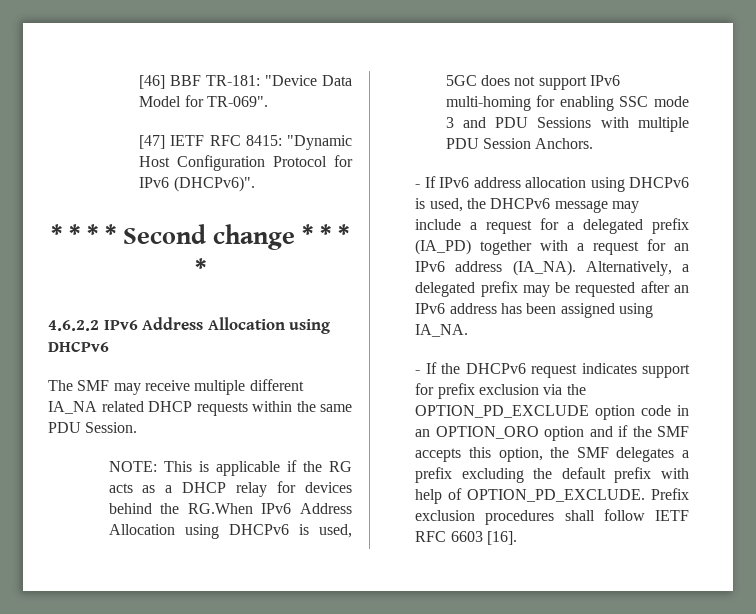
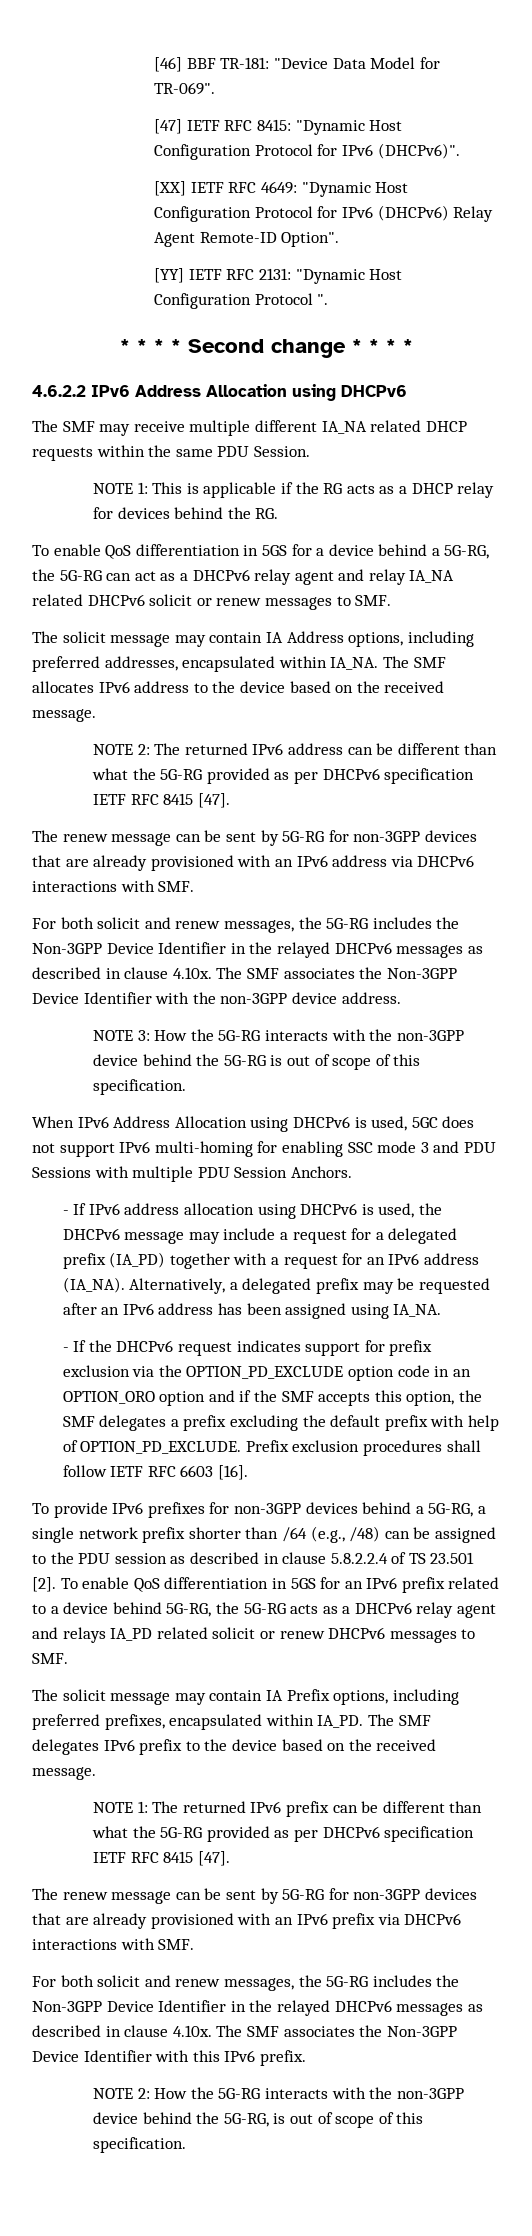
+ [XX] IETF RFC 4649: "Dynamic Host Configuration Protocol for IPv6 (DHCPv6) Relay Agent Remote-ID Option".
+ [YY] IETF RFC 2131: "Dynamic Host Configuration Protocol ".
- NOTE: This is applicable if the RG acts as a DHCP relay for devices behind the RG.When IPv6 Address Allocation using DHCPv6 is used, 5GC does not support IPv6 multi-homing for enabling SSC mode 3 and PDU Sessions with multiple PDU Session Anchors.
+ NOTE 1: This is applicable if the RG acts as a DHCP relay for devices behind the RG.
+ To enable QoS differentiation in 5GS for a device behind a 5G-RG, the 5G-RG can act as a DHCPv6 relay agent and relay IA_NA related DHCPv6 solicit or renew messages to SMF.
+ The solicit message may contain IA Address options, including preferred addresses, encapsulated within IA_NA. The SMF allocates IPv6 address to the device based on the received message.
+ NOTE 2: The returned IPv6 address can be different than what the 5G-RG provided as per DHCPv6 specification IETF RFC 8415 [47].
+ The renew message can be sent by 5G-RG for non-3GPP devices that are already provisioned with an IPv6 address via DHCPv6 interactions with SMF.
+ For both solicit and renew messages, the 5G-RG includes the Non-3GPP Device Identifier in the relayed DHCPv6 messages as described in clause 4.10x. The SMF associates the Non-3GPP Device Identifier with the non-3GPP device address.
+ NOTE 3: How the 5G-RG interacts with the non-3GPP device behind the 5G-RG is out of scope of this specification.
+ When IPv6 Address Allocation using DHCPv6 is used, 5GC does not support IPv6 multi-homing for enabling SSC mode 3 and PDU Sessions with multiple PDU Session Anchors.
+ To provide IPv6 prefixes for non-3GPP devices behind a 5G-RG, a single network prefix shorter than /64 (e.g., /48) can be assigned to the PDU session as described in clause 5.8.2.2.4 of TS 23.501 [2]. To enable QoS differentiation in 5GS for an IPv6 prefix related to a device behind 5G-RG, the 5G-RG acts as a DHCPv6 relay agent and relays IA_PD related solicit or renew DHCPv6 messages to SMF.
+ The solicit message may contain IA Prefix options, including preferred prefixes, encapsulated within IA_PD. The SMF delegates IPv6 prefix to the device based on the received message.
+ NOTE 1: The returned IPv6 prefix can be different than what the 5G-RG provided as per DHCPv6 specification IETF RFC 8415 [47].
+ The renew message can be sent by 5G-RG for non-3GPP devices that are already provisioned with an IPv6 prefix via DHCPv6 interactions with SMF.
+ For both solicit and renew messages, the 5G-RG includes the Non-3GPP Device Identifier in the relayed DHCPv6 messages as described in clause 4.10x. The SMF associates the Non-3GPP Device Identifier with this IPv6 prefix.
+ NOTE 2: How the 5G-RG interacts with the non-3GPP device behind the 5G-RG, is out of scope of this specification.

